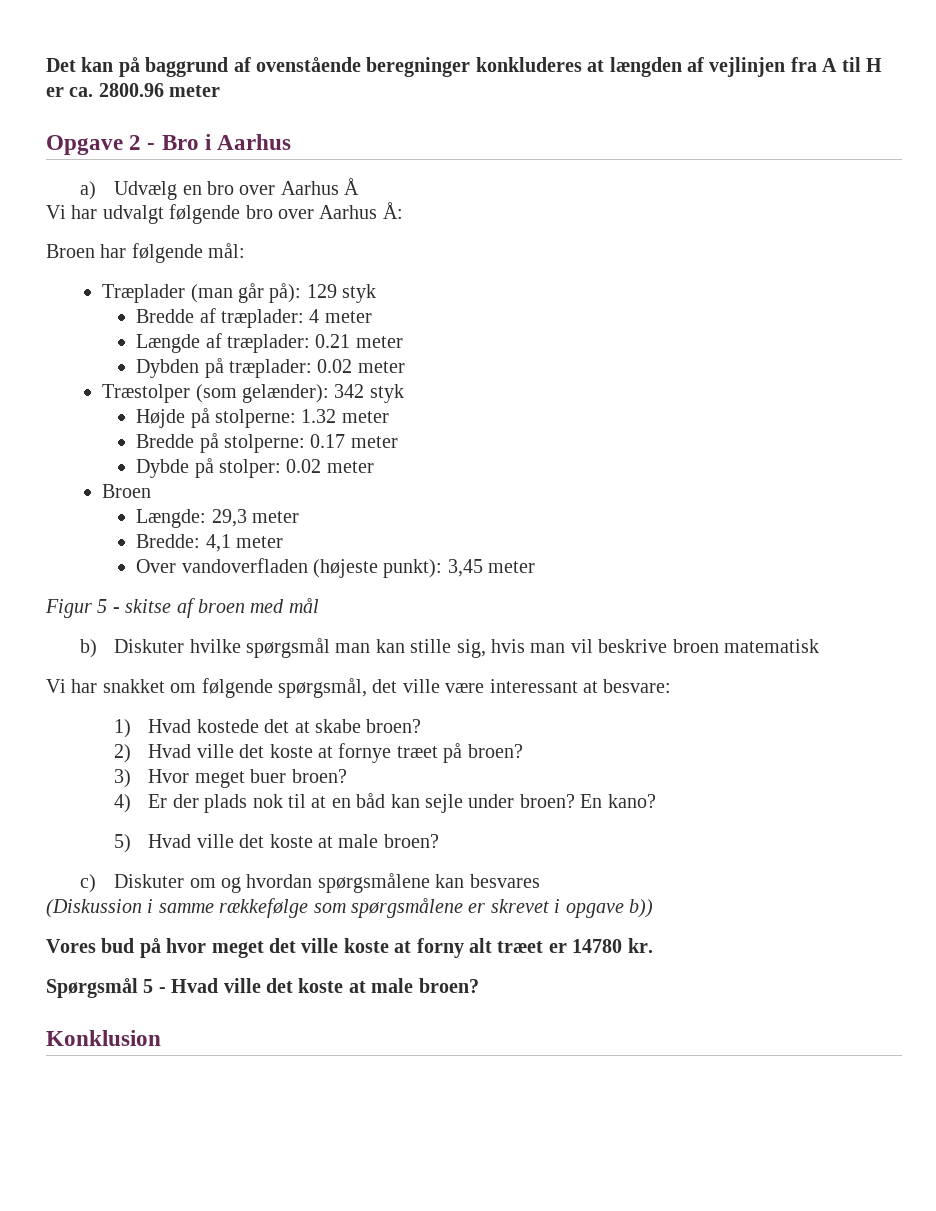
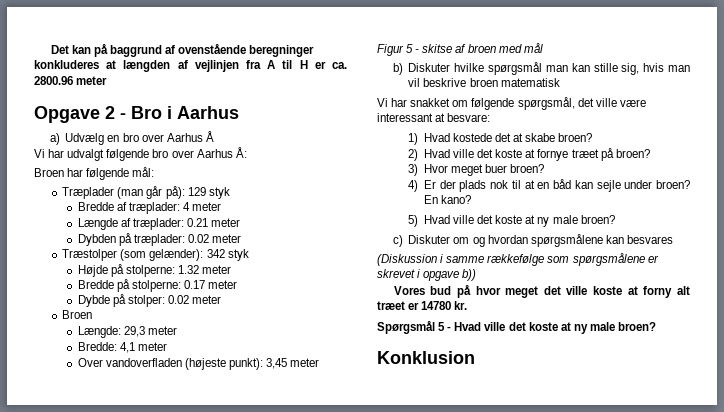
- 5) Hvad ville det koste at male broen?
+ 5) Hvad ville det koste at ny male broen?
- Spørgsmål 5 - Hvad ville det koste at male broen?
+ Spørgsmål 5 - Hvad ville det koste at ny male broen?

